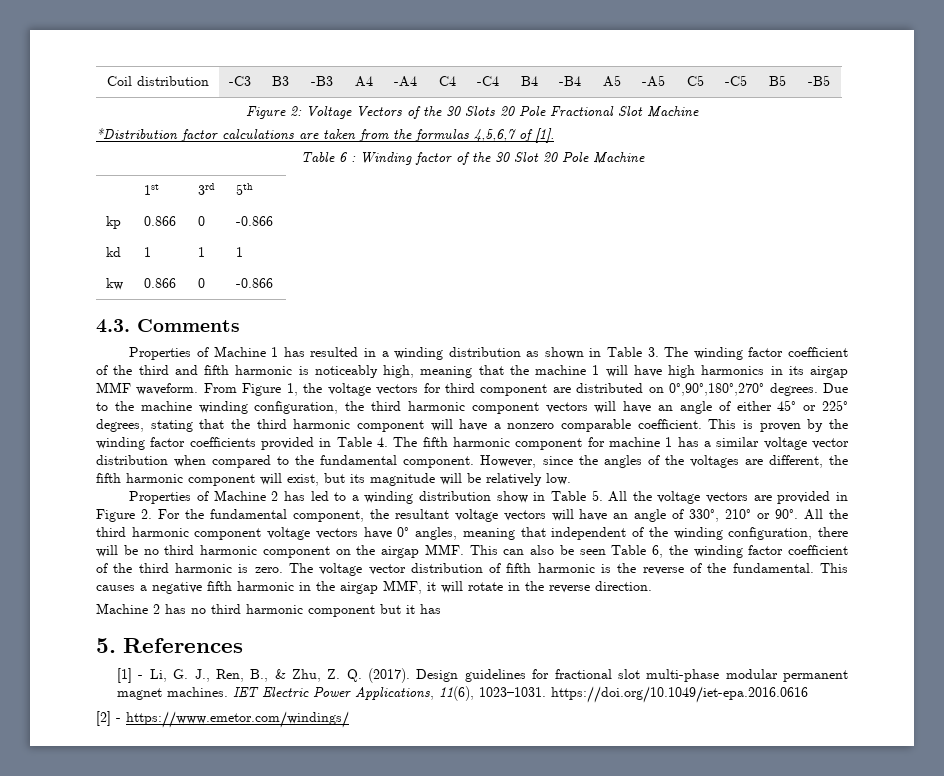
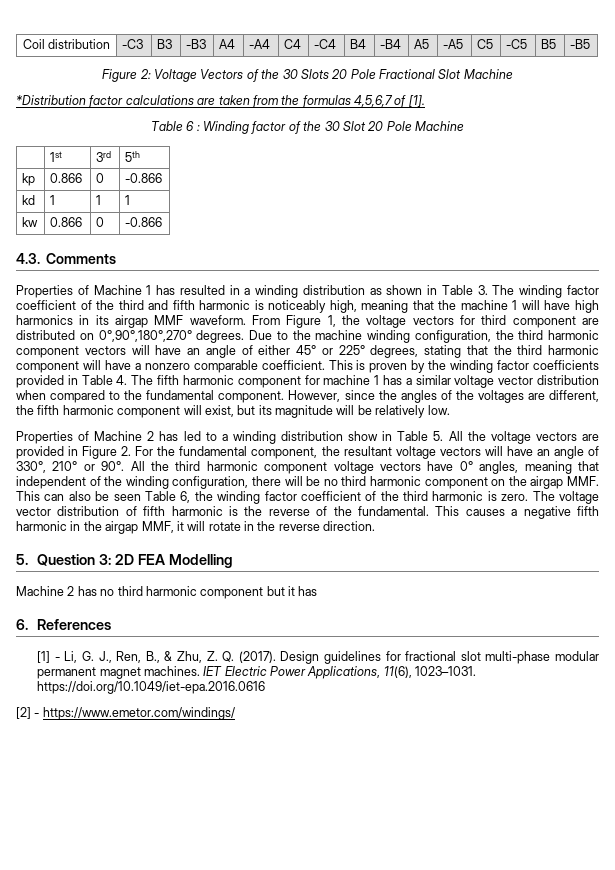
+ 5. Question 3: 2D FEA Modelling
- 5. References
+ 6. References

